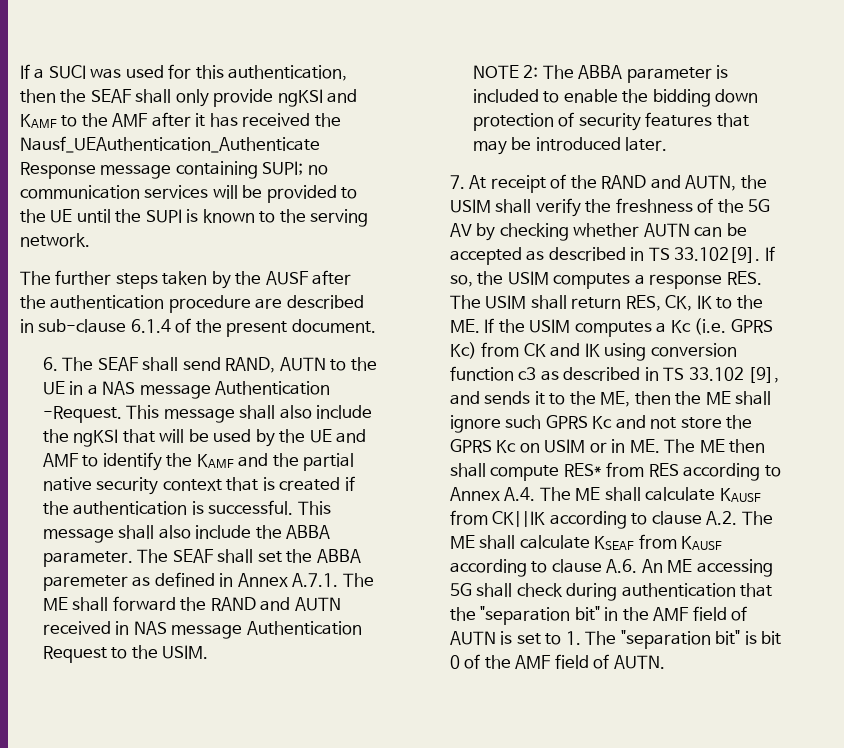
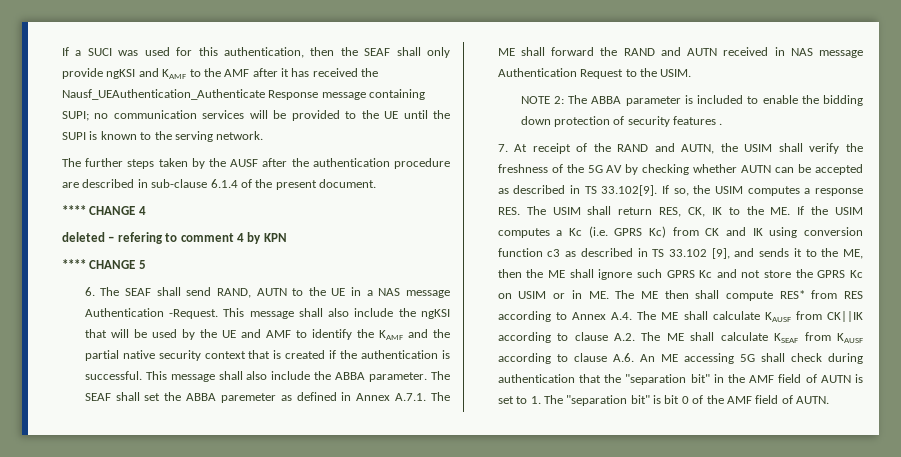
+ **** CHANGE 4
+ deleted – refering to comment 4 by KPN
+ **** CHANGE 5
- NOTE 2: The ABBA parameter is included to enable the bidding down protection of security features that may be introduced later.
+ NOTE 2: The ABBA parameter is included to enable the bidding down protection of security features .

